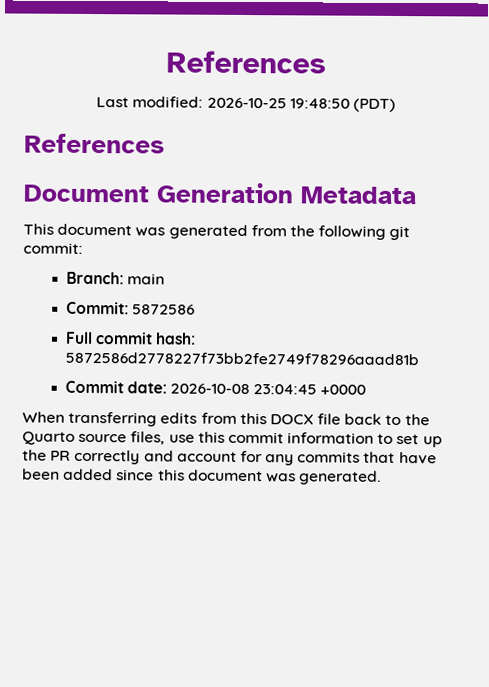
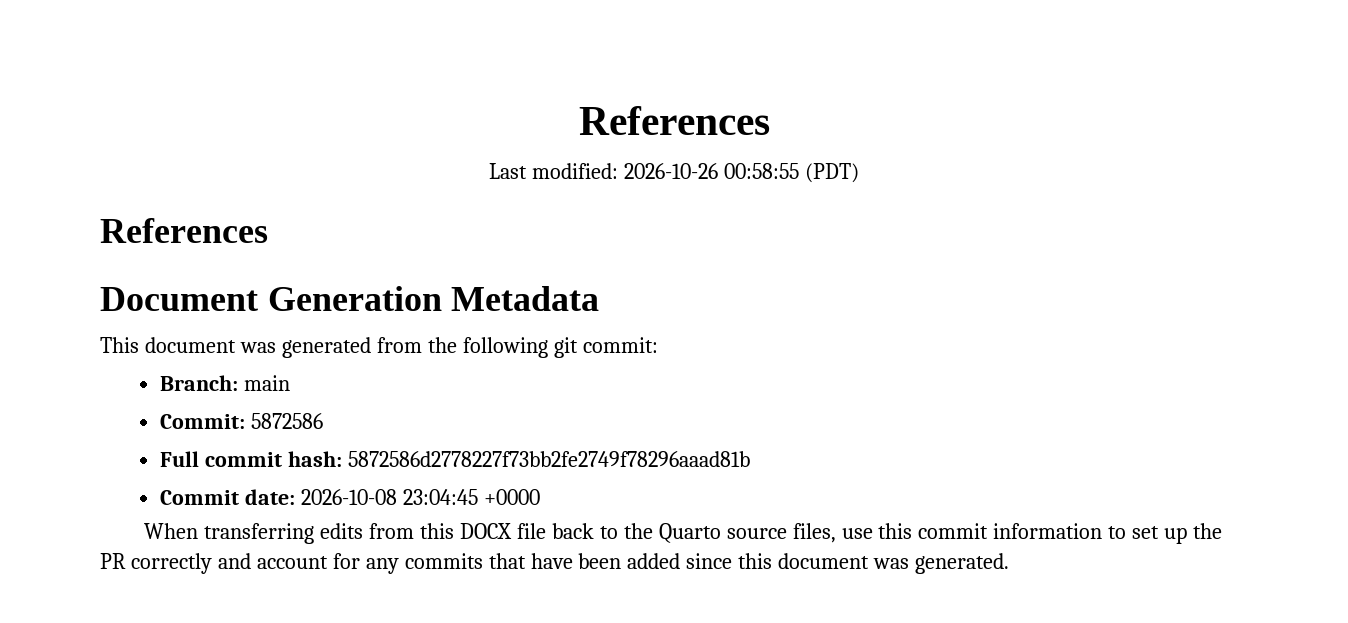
- Last modified: 2026-10-25 19:48:50 (PDT)
+ Last modified: 2026-10-26 00:58:55 (PDT)

